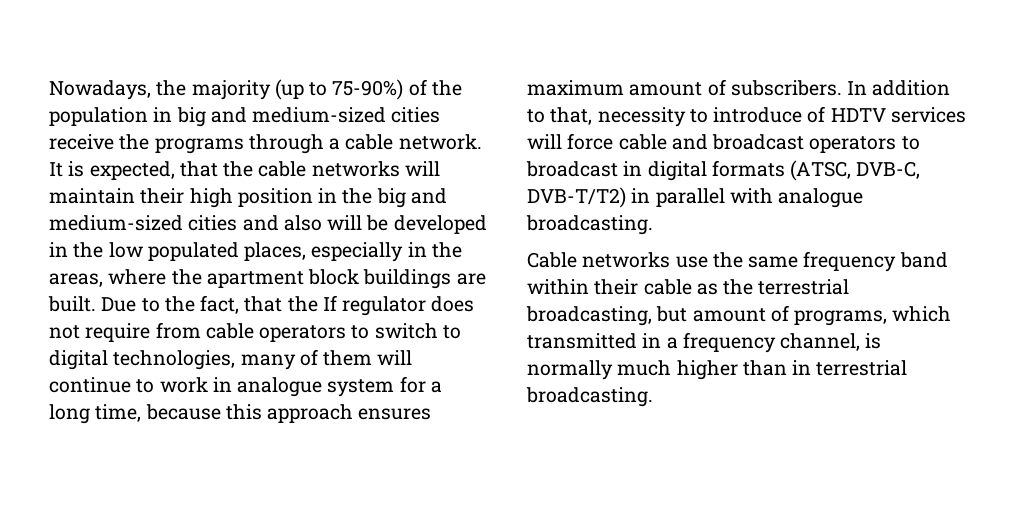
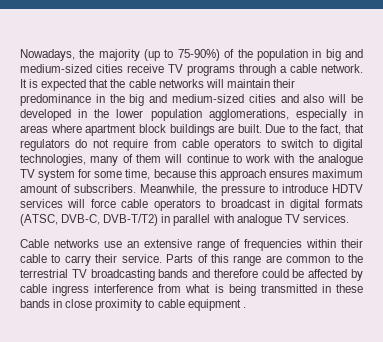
- Nowadays, the majority (up to 75-90%) of the population in big and medium-sized cities receive the programs through a cable network.
+ Nowadays, the majority (up to 75-90%) of the population in big and medium-sized cities receive TV programs through a cable network.
- It is expected, that the cable networks will maintain their high position in the big and medium-sized cities and also will be developed in the low populated places, especially in the areas, where the apartment block buildings are built.
+ It is expected that the cable networks will maintain their predominance in the big and medium-sized cities and also will be developed in the lower population agglomerations, especially in areas where apartment block buildings are built.
- Due to the fact, that the If regulator does not require from cable operators to switch to digital technologies, many of them will continue to work in analogue system for a long time, because this approach ensures maximum amount of subscribers.
+ Due to the fact, that regulators do not require from cable operators to switch to digital technologies, many of them will continue to work with the analogue TV system for some time, because this approach ensures maximum amount of subscribers.
- In addition to that, necessity to introduce of HDTV services will force cable and broadcast operators to broadcast in digital formats (ATSC, DVB-C, DVB-T/T2) in parallel with analogue broadcasting.
+ Meanwhile, the pressure to introduce HDTV services will force cable operators to broadcast in digital formats (ATSC, DVB-C, DVB-T/T2) in parallel with analogue TV services.
- Cable networks use the same frequency band within their cable as the terrestrial broadcasting, but amount of programs, which transmitted in a frequency channel, is normally much higher than in terrestrial broadcasting.
+ Cable networks use an extensive range of frequencies within their cable to carry their service. Parts of this range are common to the terrestrial TV broadcasting bands and therefore could be affected by cable ingress interference from what is being transmitted in these bands in close proximity to cable equipment .

